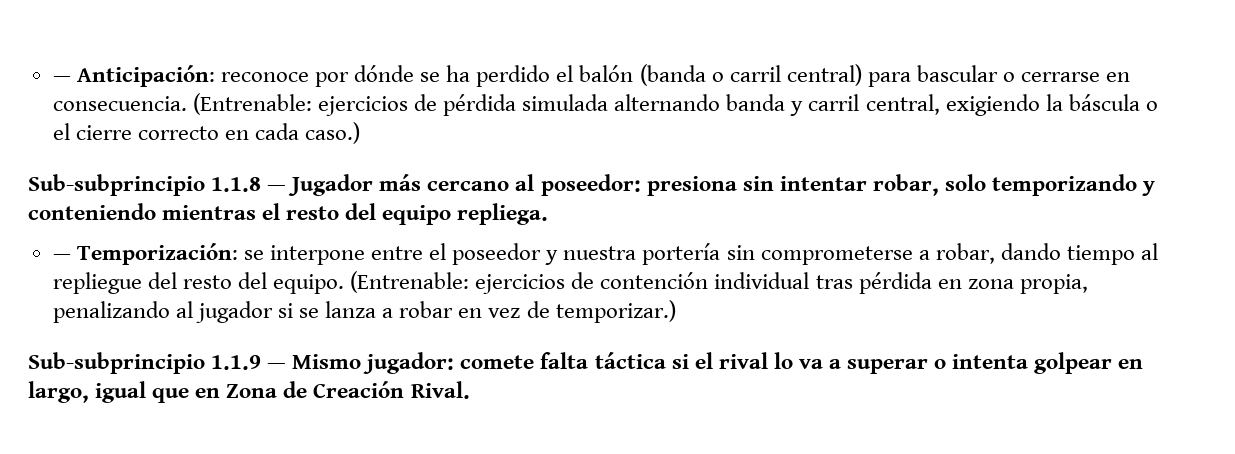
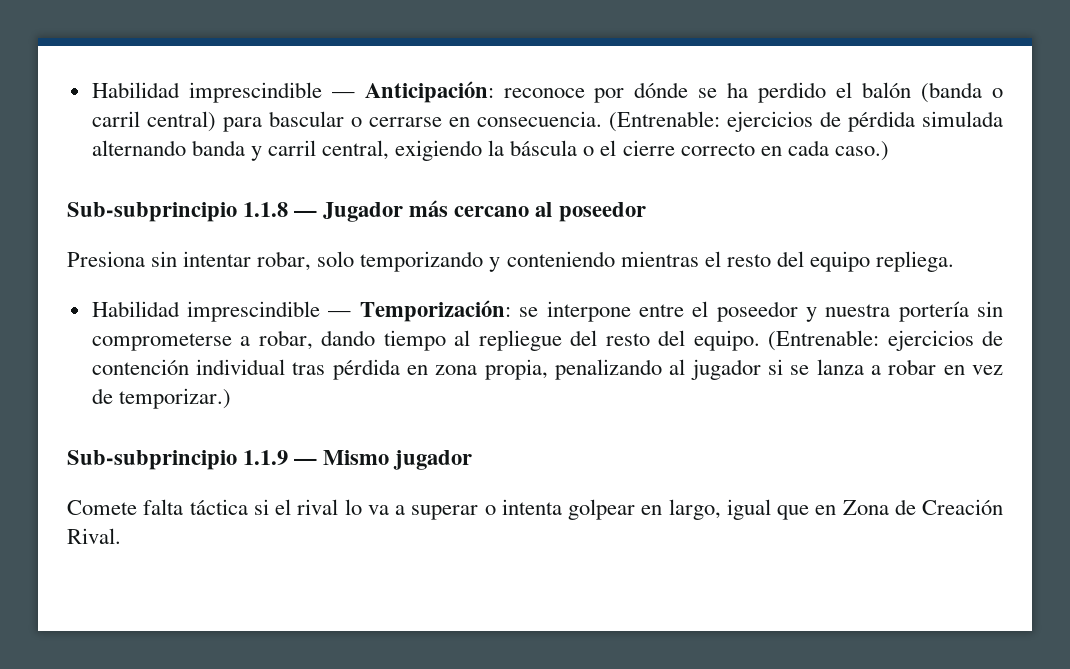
- — Anticipación: reconoce por dónde se ha perdido el balón (banda o carril central) para bascular o cerrarse en consecuencia.
+ Habilidad imprescindible — Anticipación: reconoce por dónde se ha perdido el balón (banda o carril central) para bascular o cerrarse en consecuencia.
- Sub-subprincipio 1.1.8 — Jugador más cercano al poseedor: presiona sin intentar robar, solo temporizando y conteniendo mientras el resto del equipo repliega.
+ Sub-subprincipio 1.1.8 — Jugador más cercano al poseedor
+ Presiona sin intentar robar, solo temporizando y conteniendo mientras el resto del equipo repliega.
- — Temporización: se interpone entre el poseedor y nuestra portería sin comprometerse a robar, dando tiempo al repliegue del resto del equipo.
+ Habilidad imprescindible — Temporización: se interpone entre el poseedor y nuestra portería sin comprometerse a robar, dando tiempo al repliegue del resto del equipo.
- Sub-subprincipio 1.1.9 — Mismo jugador: comete falta táctica si el rival lo va a superar o intenta golpear en largo, igual que en Zona de Creación Rival.
+ Sub-subprincipio 1.1.9 — Mismo jugador
+ Comete falta táctica si el rival lo va a superar o intenta golpear en largo, igual que en Zona de Creación Rival.

